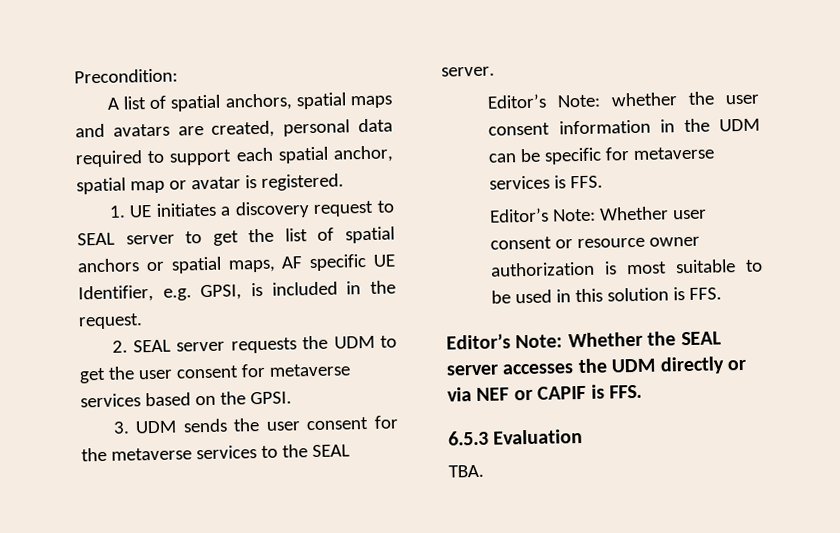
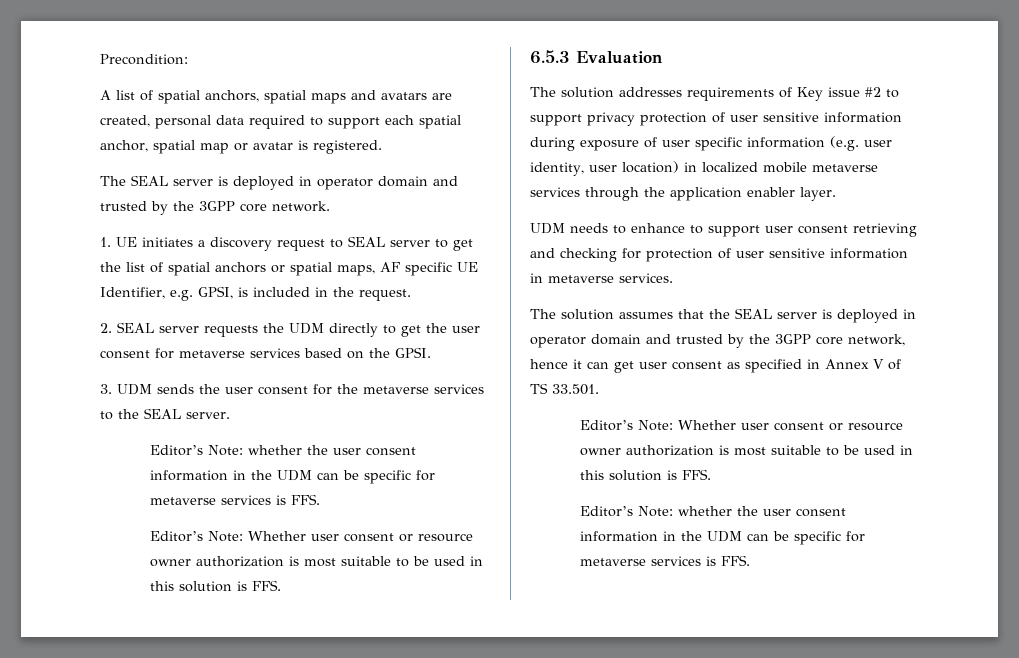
+ The SEAL server is deployed in operator domain and trusted by the 3GPP core network.
- 2. SEAL server requests the UDM to get the user consent for metaverse services based on the GPSI.
+ 2. SEAL server requests the UDM directly to get the user consent for metaverse services based on the GPSI.
- Editor’s Note: Whether the SEAL server accesses the UDM directly or via NEF or CAPIF is FFS.
  6.5.3 Evaluation
- TBA.
+ The solution addresses requirements of Key issue #2 to support privacy protection of user sensitive information during exposure of user specific information (e.g. user identity, user location) in localized mobile metaverse services through the application enabler layer.
+ UDM needs to enhance to support user consent retrieving and checking for protection of user sensitive information in metaverse services.
+ The solution assumes that the SEAL server is deployed in operator domain and trusted by the 3GPP core network, hence it can get user consent as specified in Annex V of TS 33.501.
+ Editor’s Note: Whether user consent or resource owner authorization is most suitable to be used in this solution is FFS.
+ Editor’s Note: whether the user consent information in the UDM can be specific for metaverse services is FFS.

